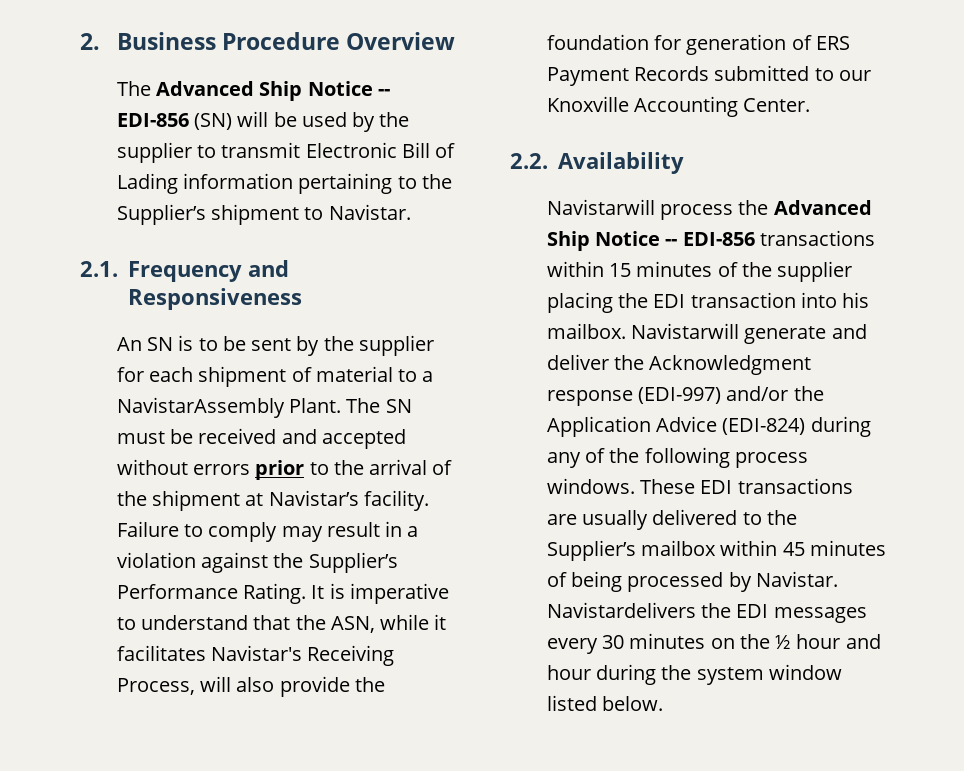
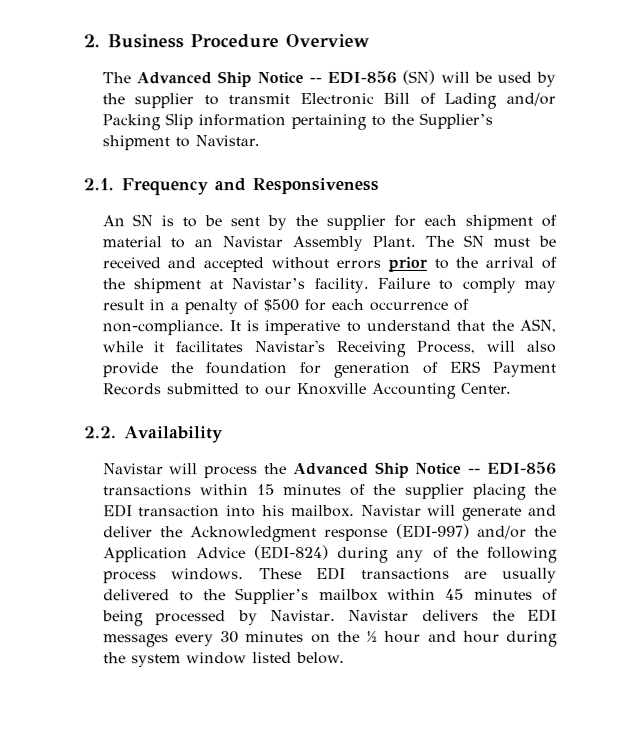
- The Advanced Ship Notice -- EDI-856 (SN) will be used by the supplier to transmit Electronic Bill of Lading information pertaining to the Supplier’s shipment to Navistar.
+ The Advanced Ship Notice -- EDI-856 (SN) will be used by the supplier to transmit Electronic Bill of Lading and/or Packing Slip information pertaining to the Supplier’s shipment to Navistar.
- An SN is to be sent by the supplier for each shipment of material to a NavistarAssembly Plant.
+ An SN is to be sent by the supplier for each shipment of material to an Navistar Assembly Plant.
- Failure to comply may result in a violation against the Supplier’s Performance Rating.
+ Failure to comply may result in a penalty of $500 for each occurrence of non-compliance.
- Navistarwill process the Advanced Ship Notice -- EDI-856 transactions within 15 minutes of the supplier placing the EDI transaction into his mailbox.
+ Navistar will process the Advanced Ship Notice -- EDI-856 transactions within 15 minutes of the supplier placing the EDI transaction into his mailbox.
- Navistarwill generate and deliver the Acknowledgment response (EDI-997) and/or the Application Advice (EDI-824) during any of the following process windows.
+ Navistar will generate and deliver the Acknowledgment response (EDI-997) and/or the Application Advice (EDI-824) during any of the following process windows.
- Navistardelivers the EDI messages every 30 minutes on the ½ hour and hour during the system window listed below.
+ Navistar delivers the EDI messages every 30 minutes on the ½ hour and hour during the system window listed below.

